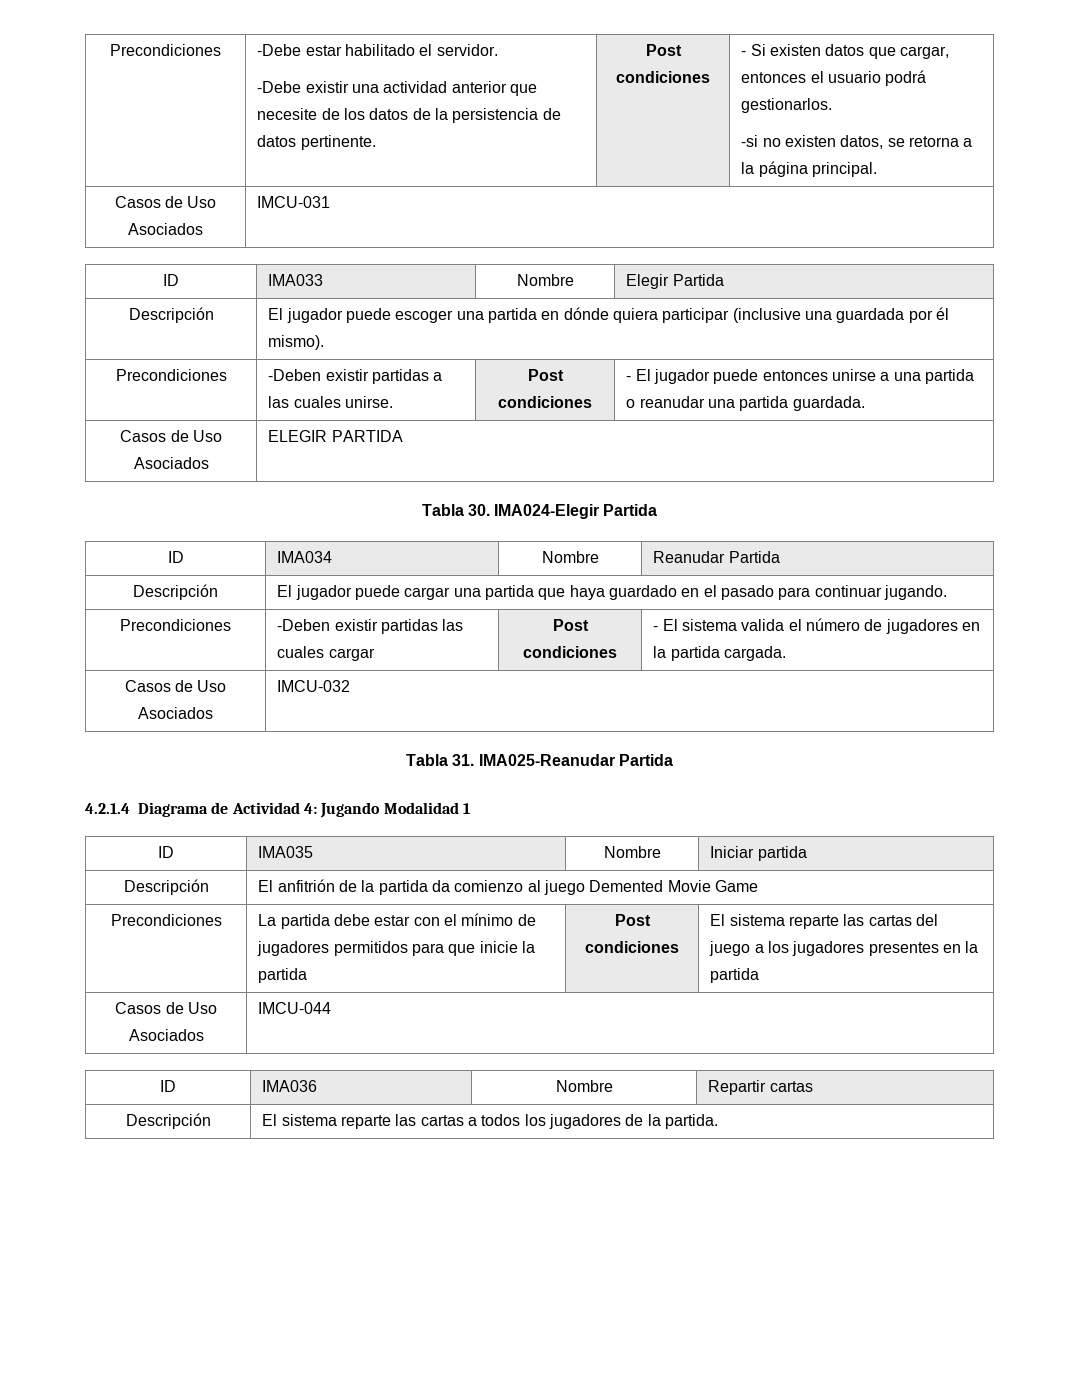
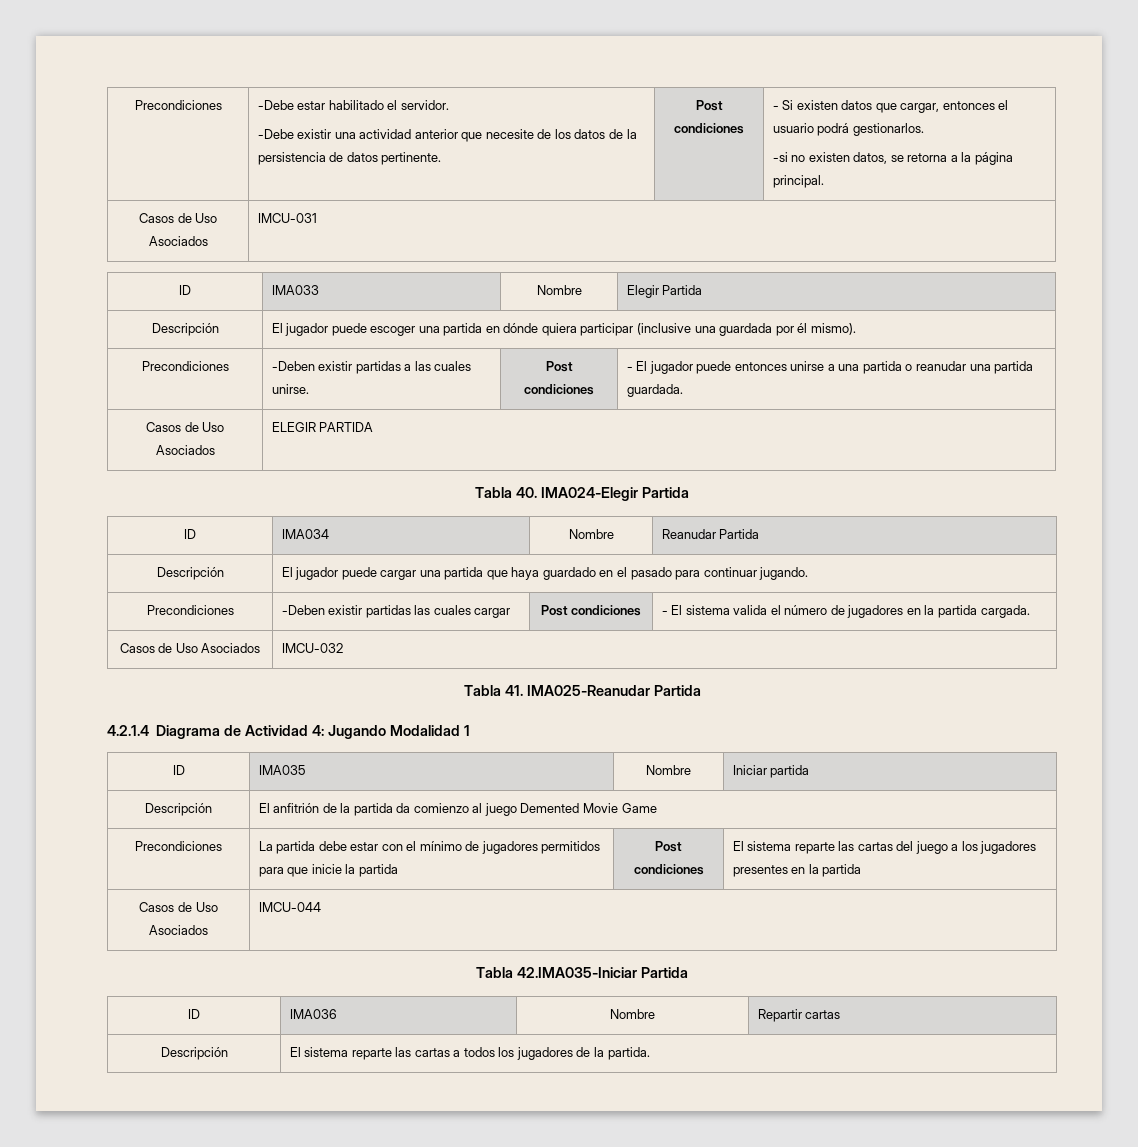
- Tabla 30. IMA024-Elegir Partida
+ Tabla 40. IMA024-Elegir Partida
- Tabla 31. IMA025-Reanudar Partida
+ Tabla 41. IMA025-Reanudar Partida
+ Tabla 42.IMA035-Iniciar Partida

